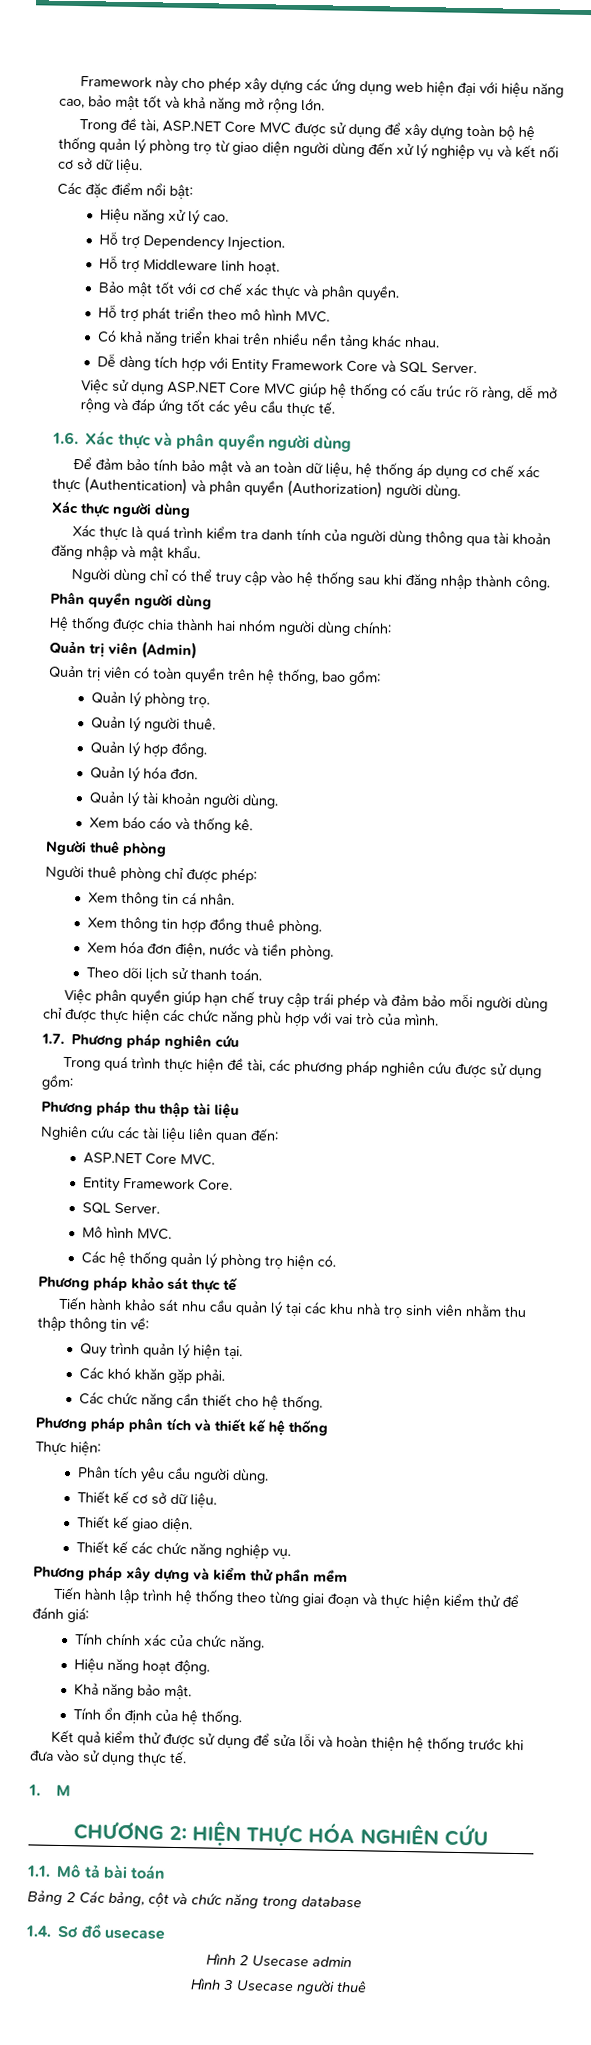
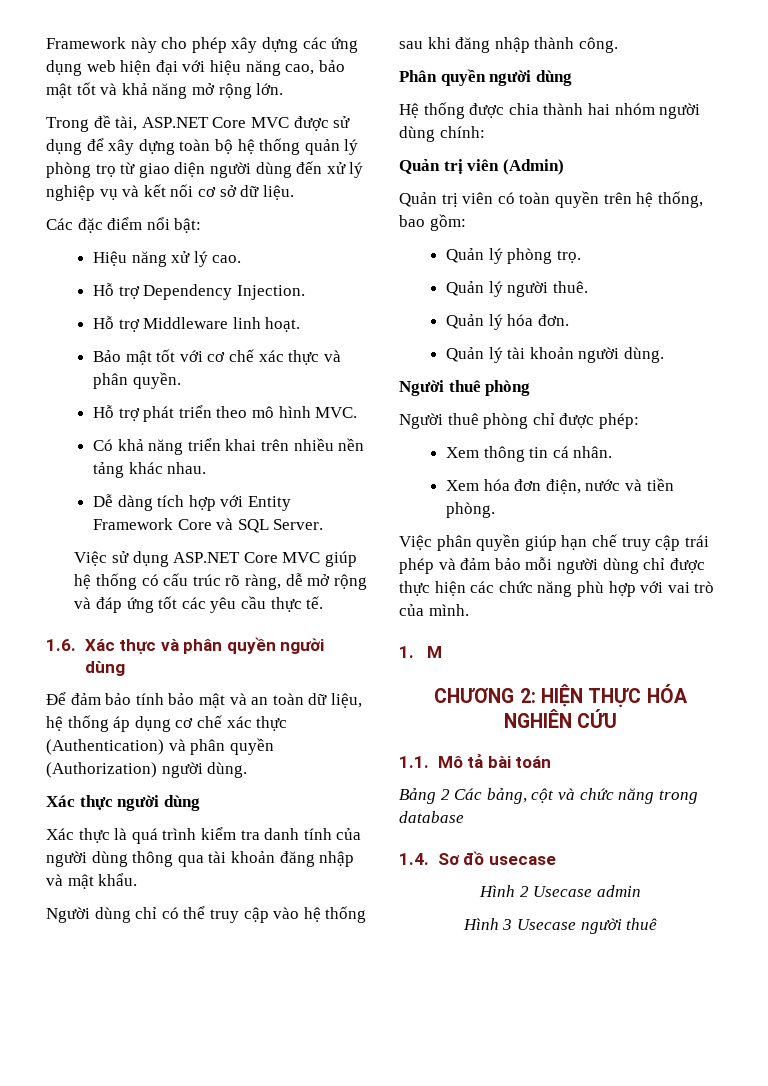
- Quản lý hợp đồng.
- Xem báo cáo và thống kê.
- Xem thông tin hợp đồng thuê phòng.
- Theo dõi lịch sử thanh toán.
- 1.7. Phương pháp nghiên cứu
- Trong quá trình thực hiện đề tài, các phương pháp nghiên cứu được sử dụng gồm:
- Phương pháp thu thập tài liệu
- Nghiên cứu các tài liệu liên quan đến:
- ASP.NET Core MVC.
- Entity Framework Core.
- SQL Server.
- Mô hình MVC.
- Các hệ thống quản lý phòng trọ hiện có.
- Phương pháp khảo sát thực tế
- Tiến hành khảo sát nhu cầu quản lý tại các khu nhà trọ sinh viên nhằm thu thập thông tin về:
- Quy trình quản lý hiện tại.
- Các khó khăn gặp phải.
- Các chức năng cần thiết cho hệ thống.
- Phương pháp phân tích và thiết kế hệ thống
- Thực hiện:
- Phân tích yêu cầu người dùng.
- Thiết kế cơ sở dữ liệu.
- Thiết kế giao diện.
- Thiết kế các chức năng nghiệp vụ.
- Phương pháp xây dựng và kiểm thử phần mềm
- Tiến hành lập trình hệ thống theo từng giai đoạn và thực hiện kiểm thử để đánh giá:
- Tính chính xác của chức năng.
- Hiệu năng hoạt động.
- Khả năng bảo mật.
- Tính ổn định của hệ thống.
- Kết quả kiểm thử được sử dụng để sửa lỗi và hoàn thiện hệ thống trước khi đưa vào sử dụng thực tế.

